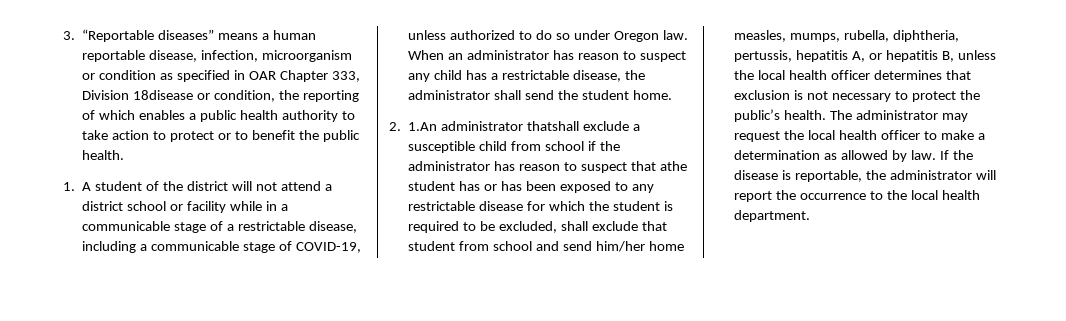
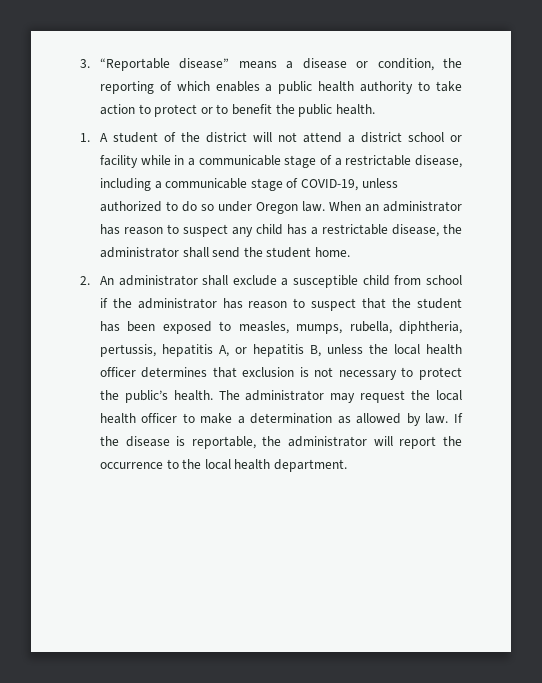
- 3. “Reportable diseases” means a human reportable disease, infection, microorganism or condition as specified in OAR Chapter 333, Division 18disease or condition, the reporting of which enables a public health authority to take action to protect or to benefit the public health.
+ 3. “Reportable disease” means a disease or condition, the reporting of which enables a public health authority to take action to protect or to benefit the public health.
- 2. 1.An administrator thatshall exclude a susceptible child from school if the administrator has reason to suspect that athe student has or has been exposed to any restrictable disease for which the student is required to be excluded, shall exclude that student from school and send him/her home measles, mumps, rubella, diphtheria, pertussis, hepatitis A, or hepatitis B, unless the local health officer determines that exclusion is not necessary to protect the public’s health.
+ 2. An administrator shall exclude a susceptible child from school if the administrator has reason to suspect that the student has been exposed to measles, mumps, rubella, diphtheria, pertussis, hepatitis A, or hepatitis B, unless the local health officer determines that exclusion is not necessary to protect the public’s health.

